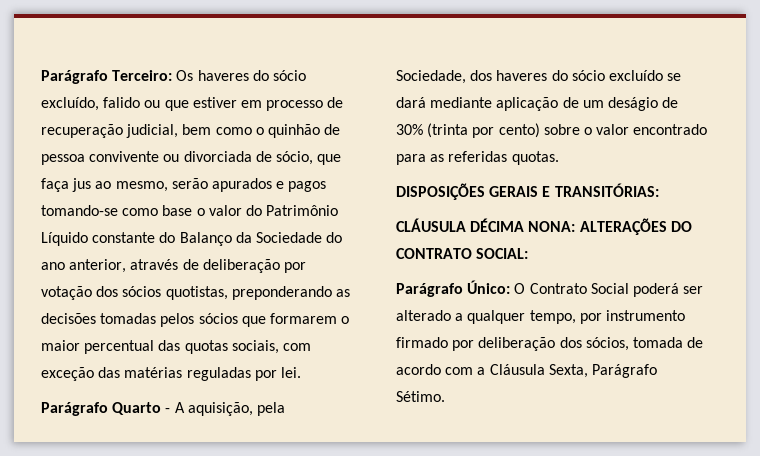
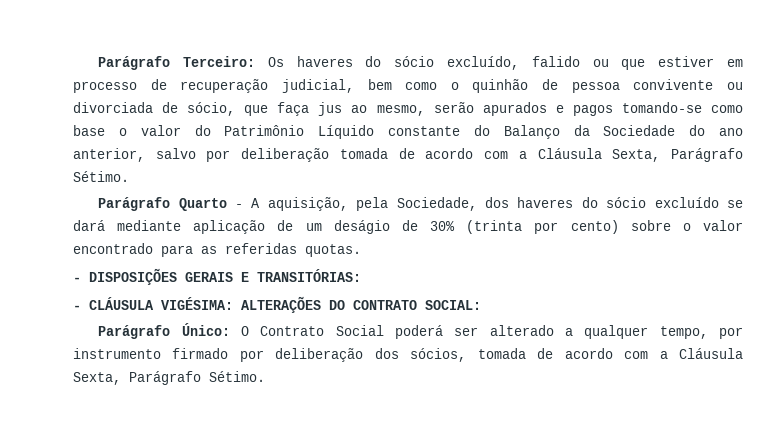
- Parágrafo Terceiro: Os haveres do sócio excluído, falido ou que estiver em processo de recuperação judicial, bem como o quinhão de pessoa convivente ou divorciada de sócio, que faça jus ao mesmo, serão apurados e pagos tomando-se como base o valor do Patrimônio Líquido constante do Balanço da Sociedade do ano anterior, através de deliberação por votação dos sócios quotistas, preponderando as decisões tomadas pelos sócios que formarem o maior percentual das quotas sociais, com exceção das matérias reguladas por lei.
+ Parágrafo Terceiro: Os haveres do sócio excluído, falido ou que estiver em processo de recuperação judicial, bem como o quinhão de pessoa convivente ou divorciada de sócio, que faça jus ao mesmo, serão apurados e pagos tomando-se como base o valor do Patrimônio Líquido constante do Balanço da Sociedade do ano anterior, salvo por deliberação tomada de acordo com a Cláusula Sexta, Parágrafo Sétimo.
- DISPOSIÇÕES GERAIS E TRANSITÓRIAS:
+ - DISPOSIÇÕES GERAIS E TRANSITÓRIAS:
- CLÁUSULA DÉCIMA NONA: ALTERAÇÕES DO CONTRATO SOCIAL:
+ - CLÁUSULA VIGÉSIMA: ALTERAÇÕES DO CONTRATO SOCIAL:

